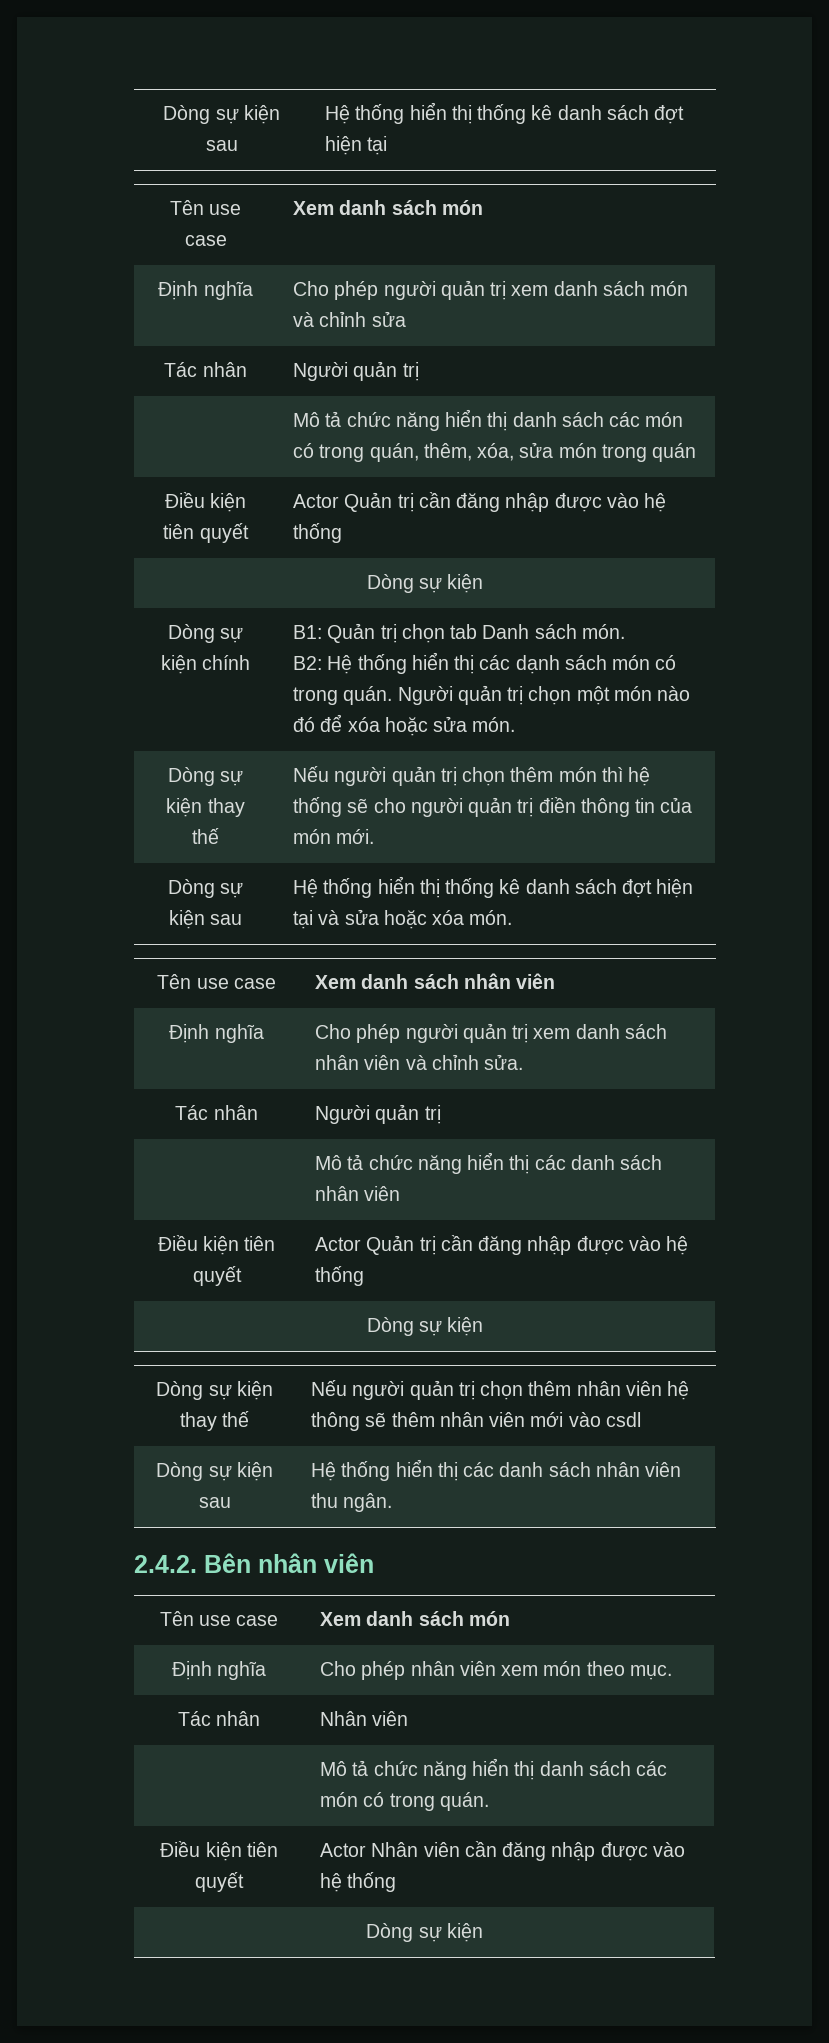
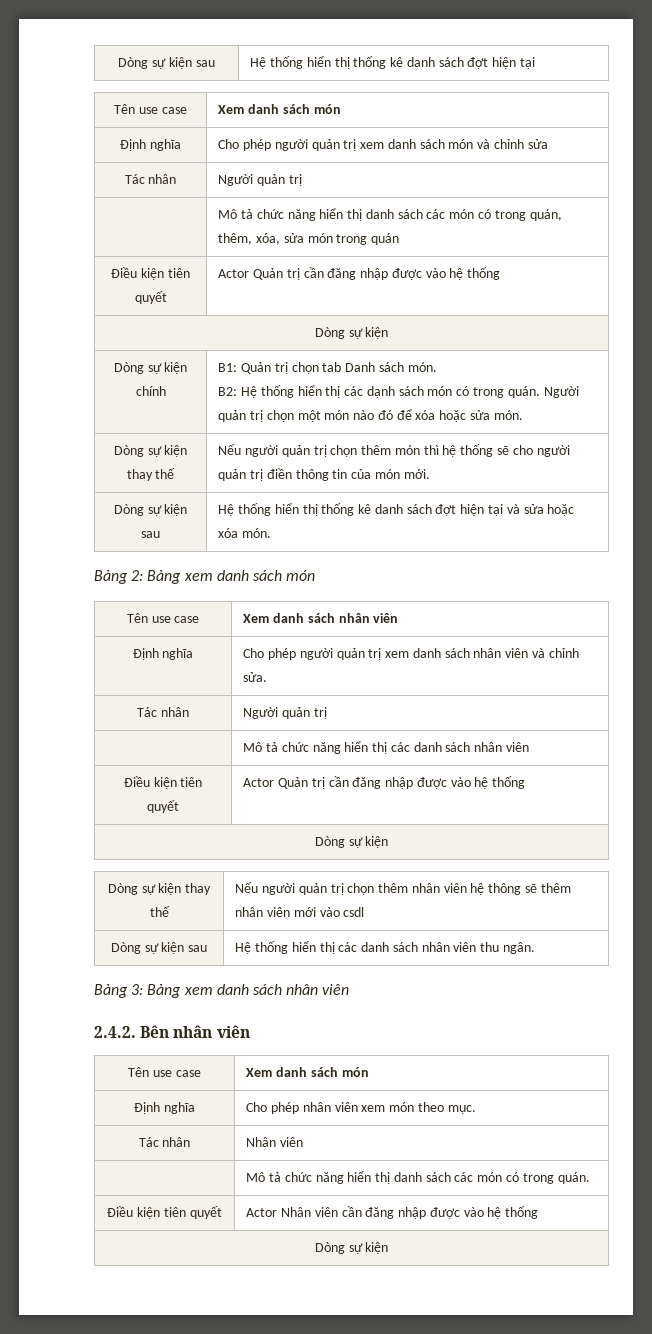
+ Bảng 2: Bảng xem danh sách món
+ Bảng 3: Bảng xem danh sách nhân viên

